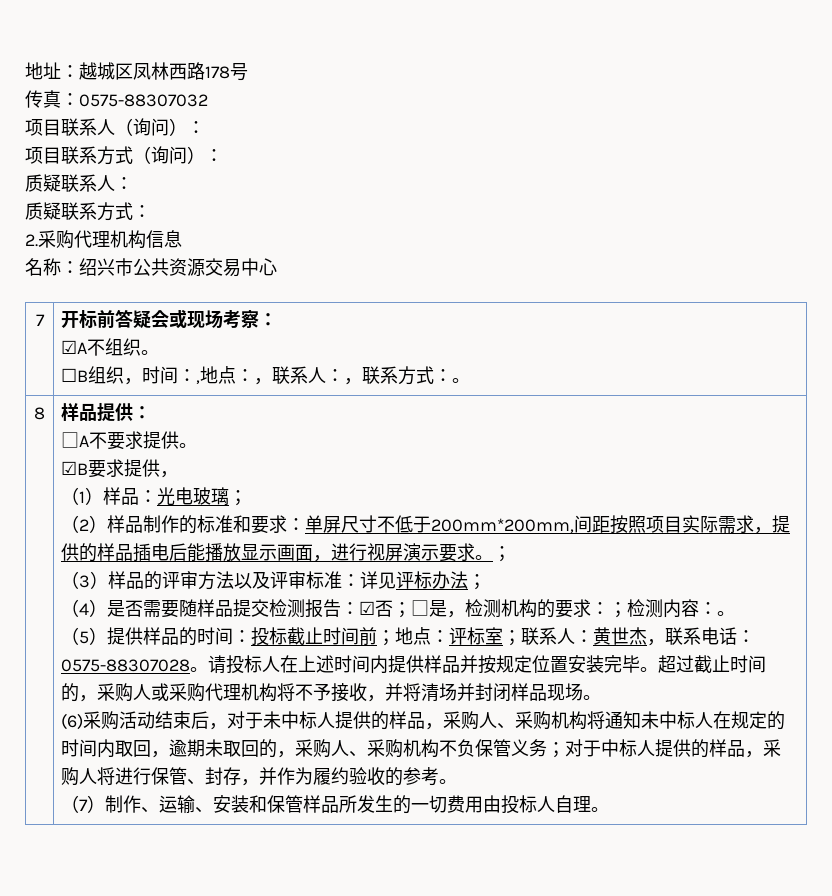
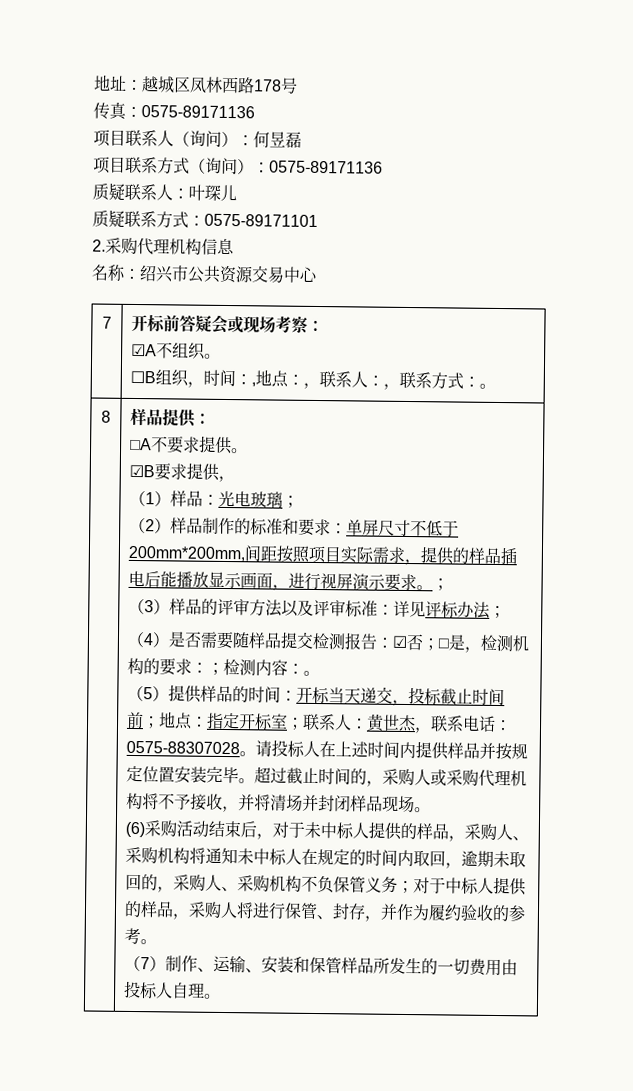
- 传真：0575-88307032
+ 传真：0575-89171136
- 项目联系人（询问）：
+ 项目联系人（询问）：何昱磊
- 项目联系方式（询问）：
+ 项目联系方式（询问）：0575-89171136
- 质疑联系人：
+ 质疑联系人：叶琛儿
- 质疑联系方式：
+ 质疑联系方式：0575-89171101
- （5）提供样品的时间：投标截止时间前；地点：评标室；联系人：黄世杰，联系电话：0575-88307028。
+ （5）提供样品的时间：开标当天递交，投标截止时间前；地点：指定开标室；联系人：黄世杰，联系电话：0575-88307028。

